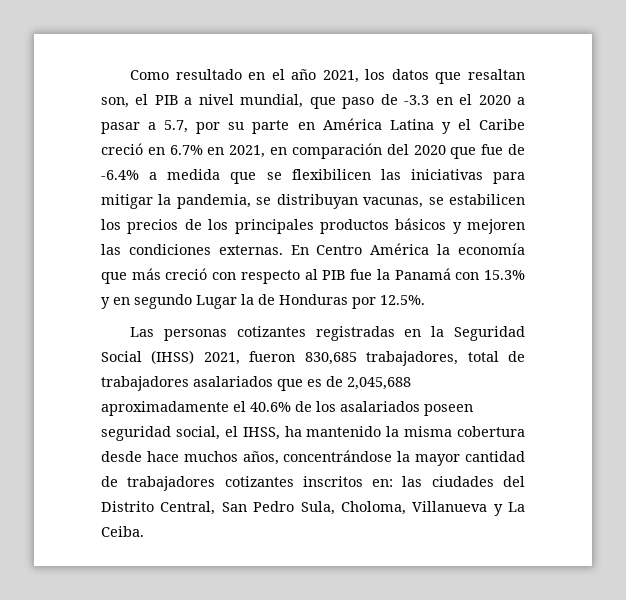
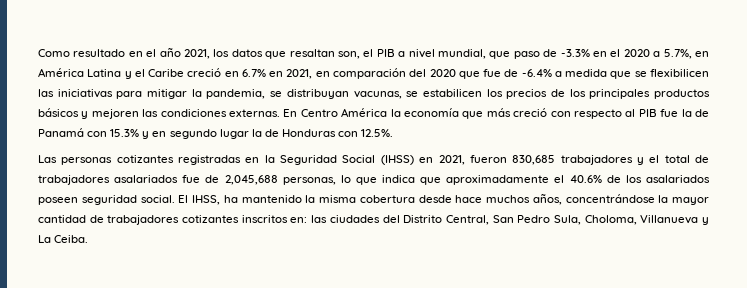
- Como resultado en el año 2021, los datos que resaltan son, el PIB a nivel mundial, que paso de -3.3 en el 2020 a pasar a 5.7, por su parte en América Latina y el Caribe creció en 6.7% en 2021, en comparación del 2020 que fue de -6.4% a medida que se flexibilicen las iniciativas para mitigar la pandemia, se distribuyan vacunas, se estabilicen los precios de los principales productos básicos y mejoren las condiciones externas.
+ Como resultado en el año 2021, los datos que resaltan son, el PIB a nivel mundial, que paso de -3.3% en el 2020 a 5.7%, en América Latina y el Caribe creció en 6.7% en 2021, en comparación del 2020 que fue de -6.4% a medida que se flexibilicen las iniciativas para mitigar la pandemia, se distribuyan vacunas, se estabilicen los precios de los principales productos básicos y mejoren las condiciones externas.
- En Centro América la economía que más creció con respecto al PIB fue la Panamá con 15.3% y en segundo Lugar la de Honduras por 12.5%.
+ En Centro América la economía que más creció con respecto al PIB fue la de Panamá con 15.3% y en segundo lugar la de Honduras con 12.5%.
- Las personas cotizantes registradas en la Seguridad Social (IHSS) 2021, fueron 830,685 trabajadores, total de trabajadores asalariados que es de 2,045,688 aproximadamente el 40.6% de los asalariados poseen seguridad social, el IHSS, ha mantenido la misma cobertura desde hace muchos años, concentrándose la mayor cantidad de trabajadores cotizantes inscritos en: las ciudades del Distrito Central, San Pedro Sula, Choloma, Villanueva y La Ceiba.
+ Las personas cotizantes registradas en la Seguridad Social (IHSS) en 2021, fueron 830,685 trabajadores y el total de trabajadores asalariados fue de 2,045,688 personas, lo que indica que aproximadamente el 40.6% de los asalariados poseen seguridad social. El IHSS, ha mantenido la misma cobertura desde hace muchos años, concentrándose la mayor cantidad de trabajadores cotizantes inscritos en: las ciudades del Distrito Central, San Pedro Sula, Choloma, Villanueva y La Ceiba.

